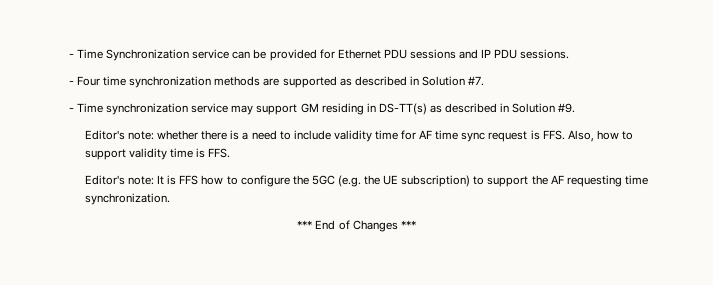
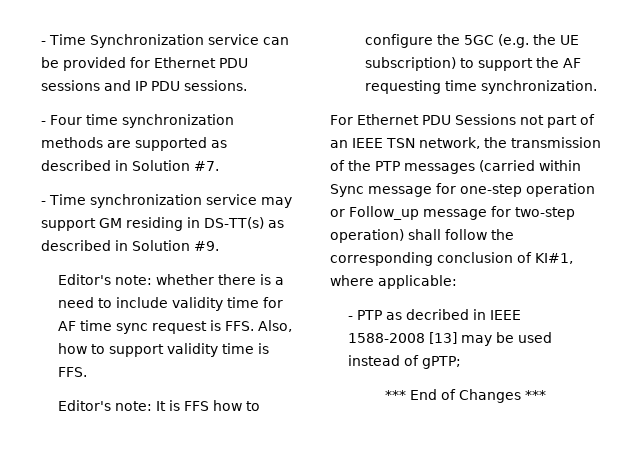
+ For Ethernet PDU Sessions not part of an IEEE TSN network, the transmission of the PTP messages (carried within Sync message for one-step operation or Follow_up message for two-step operation) shall follow the corresponding conclusion of KI#1, where applicable:
+ - PTP as decribed in IEEE 1588-2008 [13] may be used instead of gPTP;

